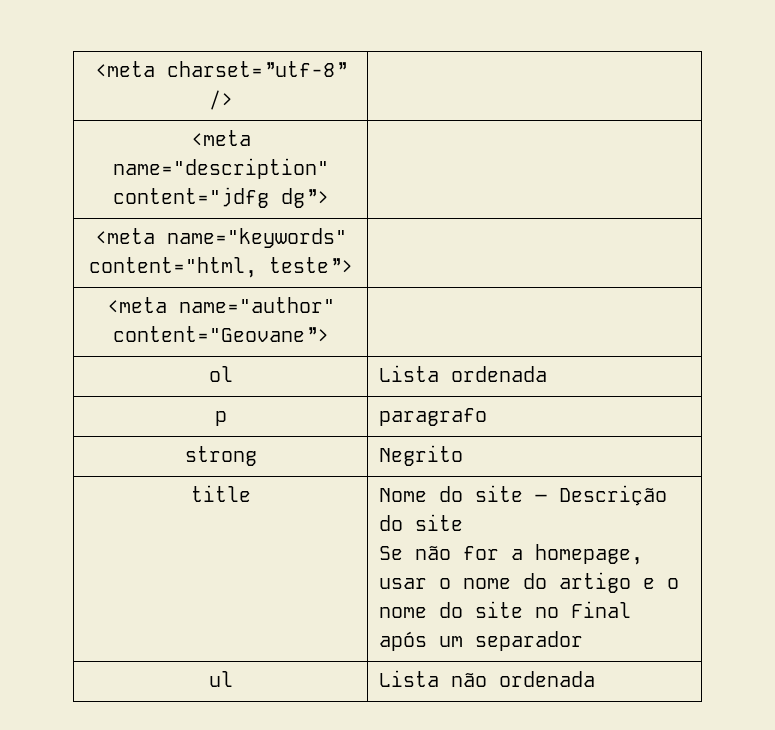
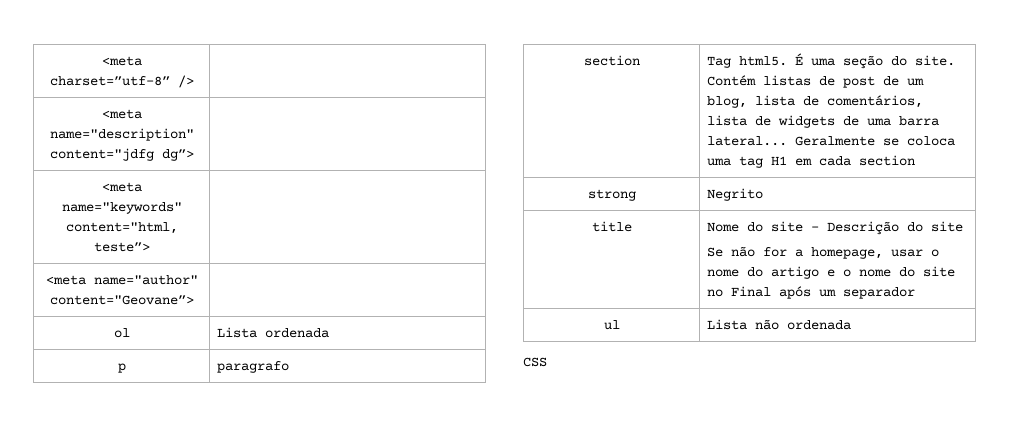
+ section | Tag html5. É uma seção do site. Contém listas de post de um blog, lista de comentários, lista de widgets de uma barra lateral... Geralmente se coloca uma tag H1 em cada section
+ CSS

